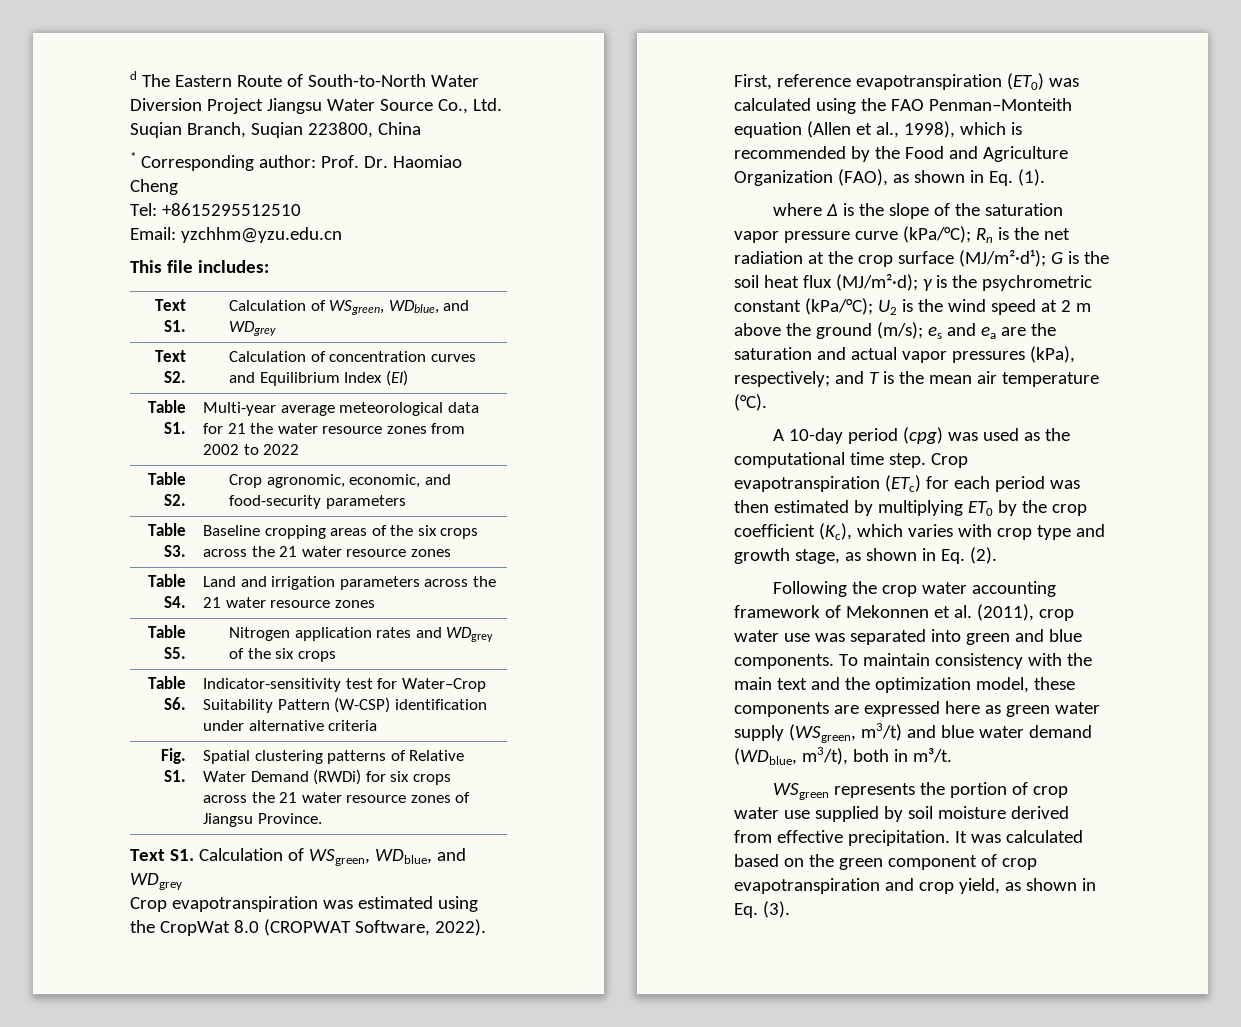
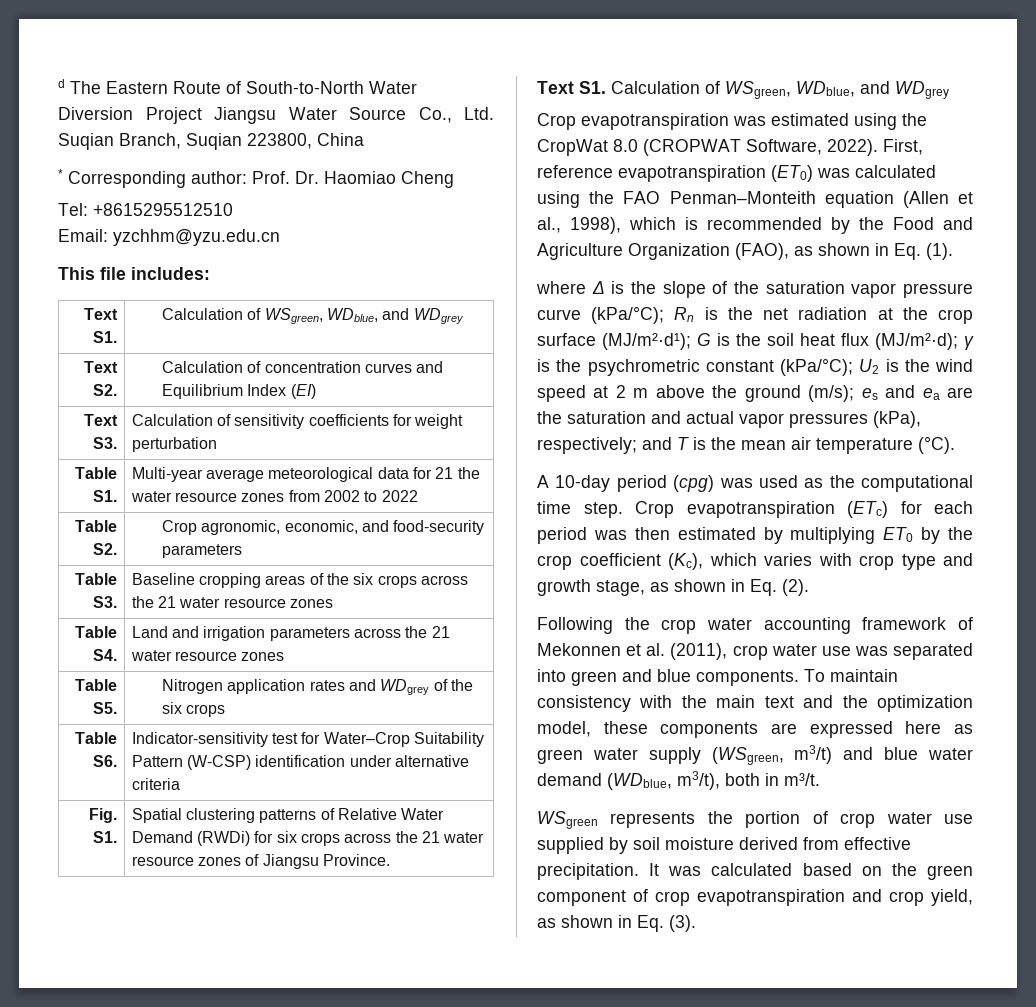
+ Text S3. | Calculation of sensitivity coefficients for weight perturbation

